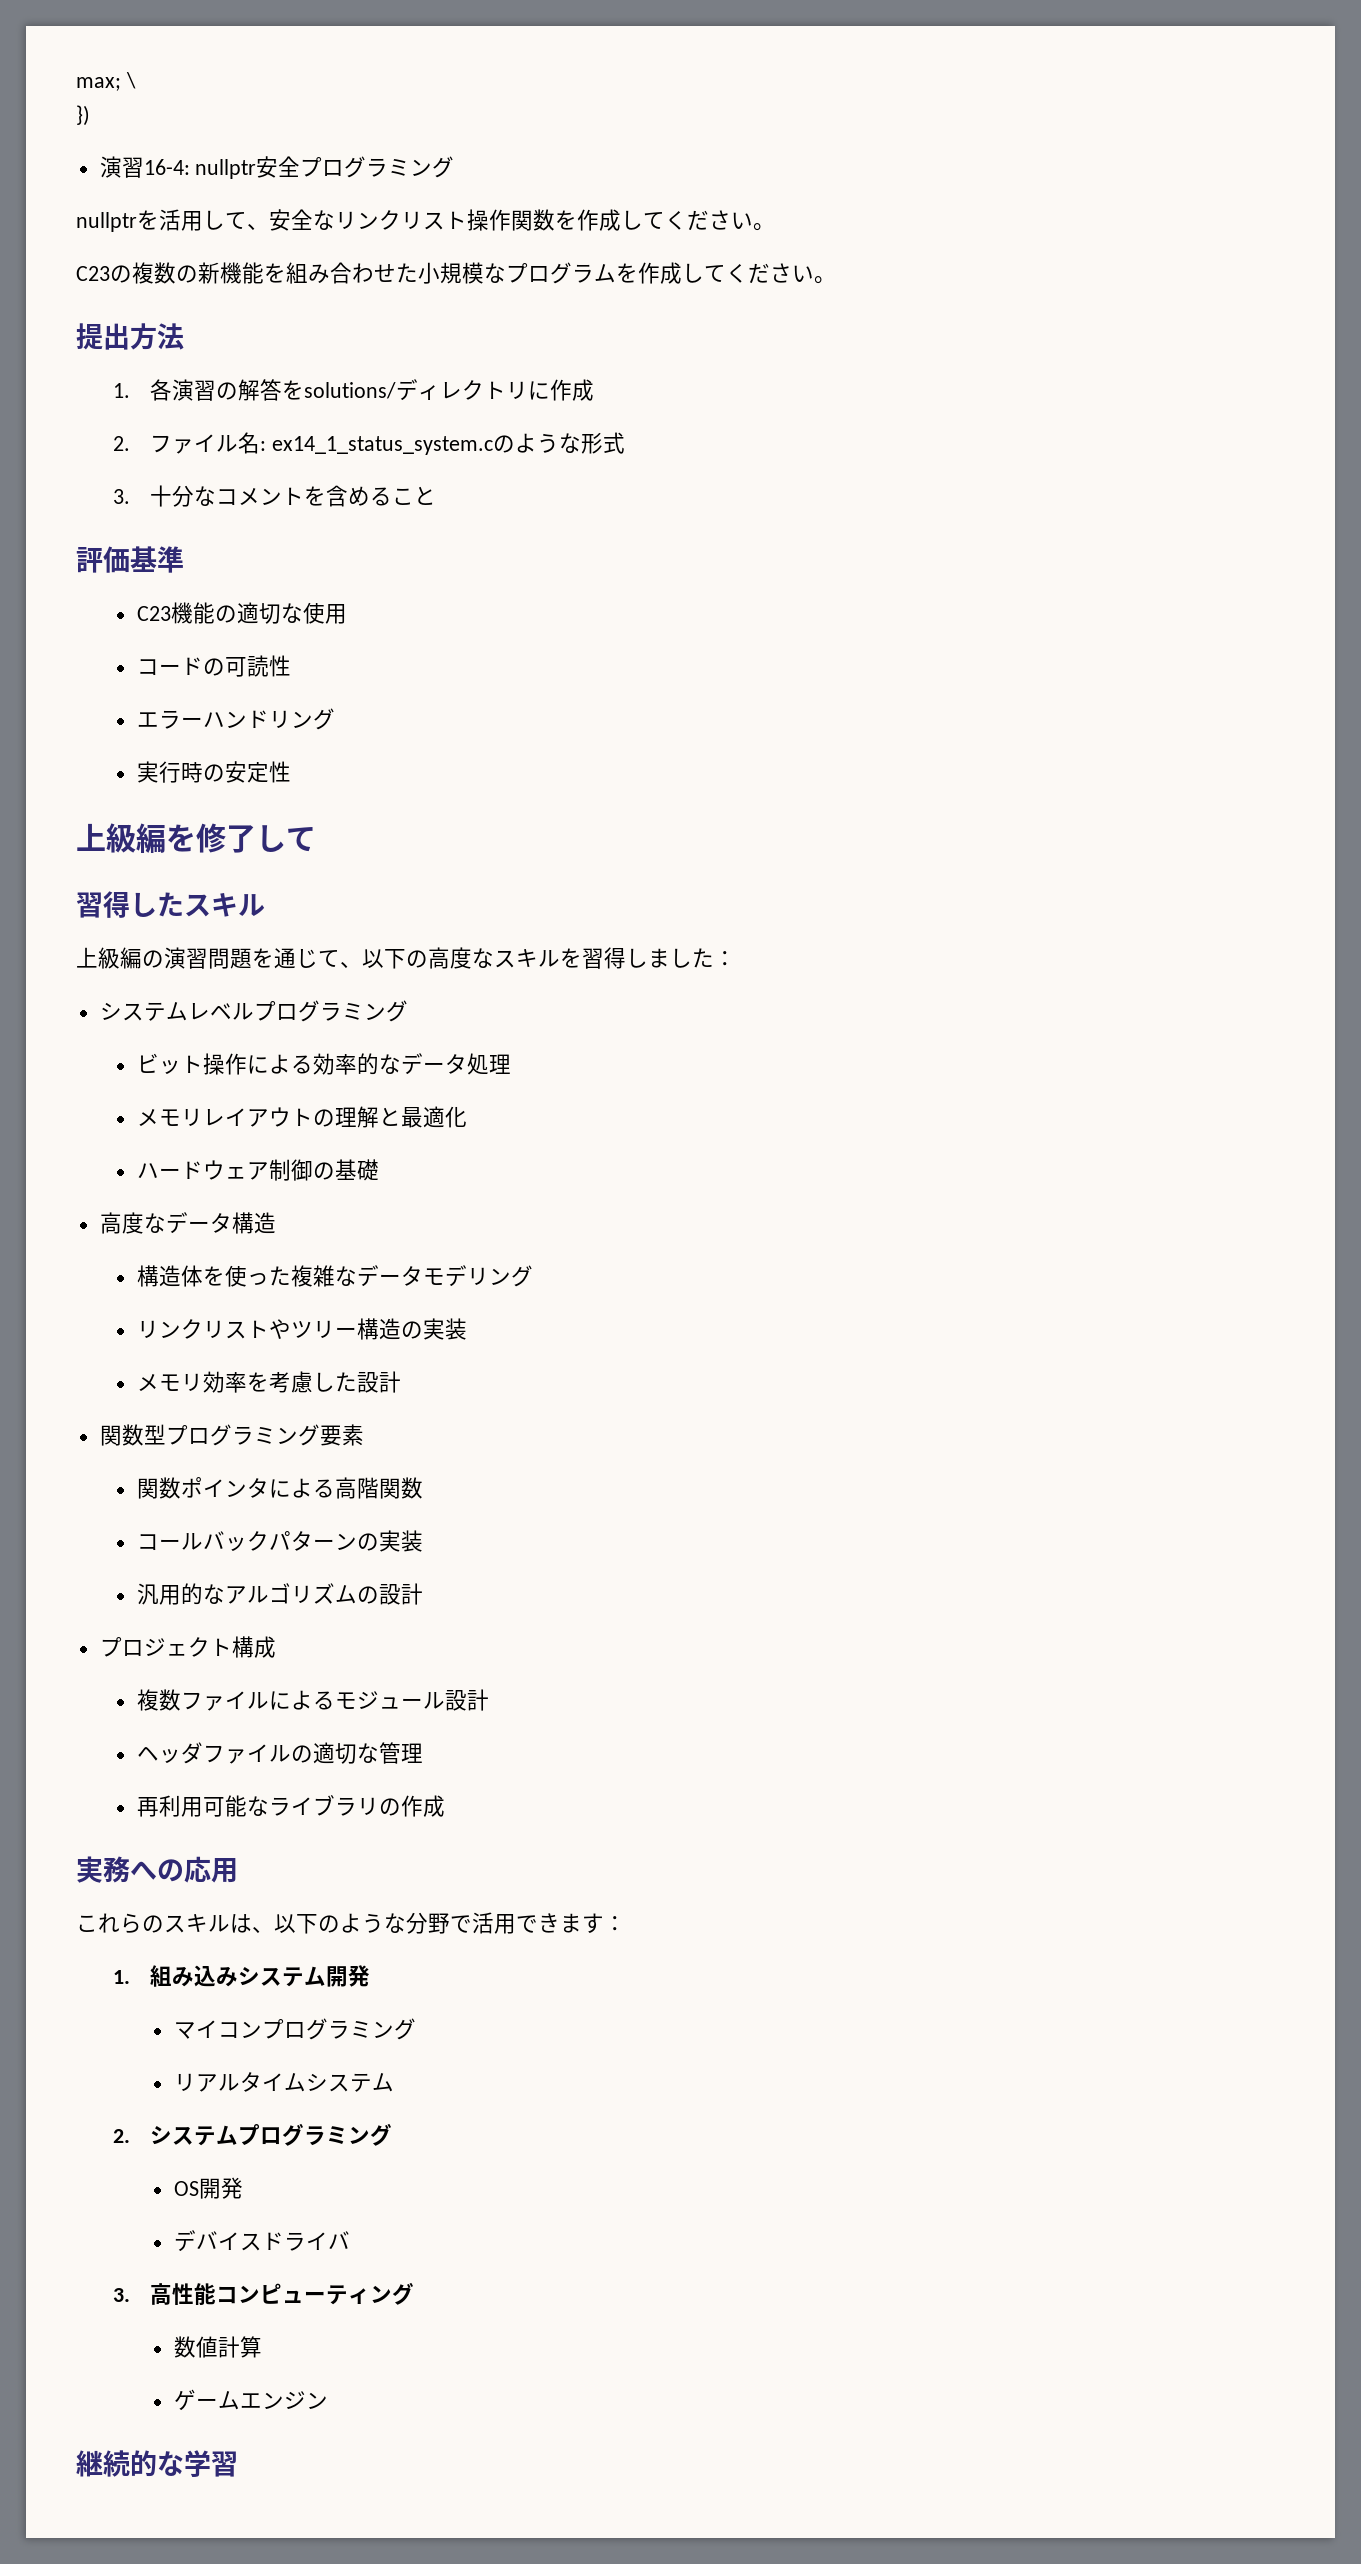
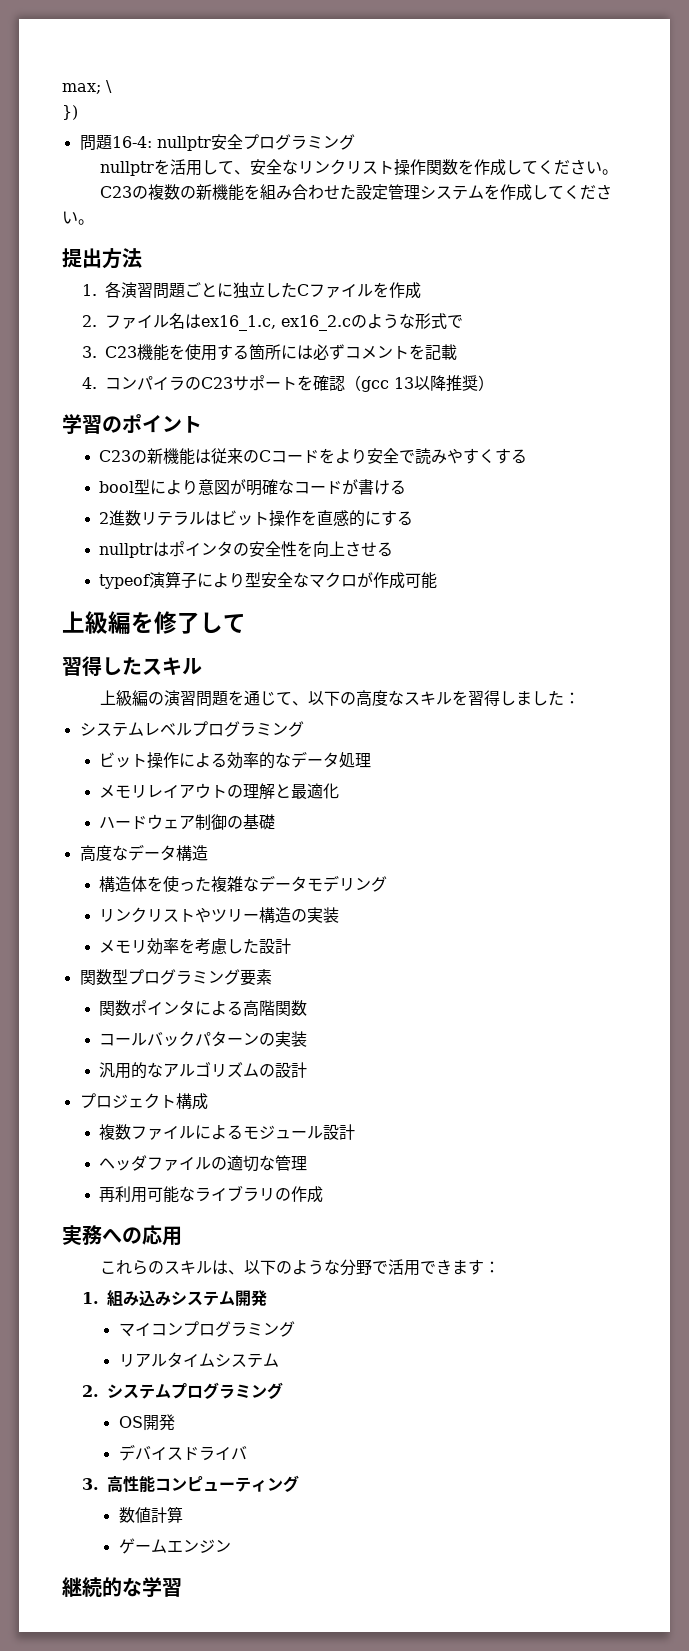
- 演習16-4: nullptr安全プログラミング
+ 問題16-4: nullptr安全プログラミング
- C23の複数の新機能を組み合わせた小規模なプログラムを作成してください。
+ C23の複数の新機能を組み合わせた設定管理システムを作成してください。
- 1.各演習の解答をsolutions/ディレクトリに作成
+ 1.各演習問題ごとに独立したCファイルを作成
- 2.ファイル名: ex14_1_status_system.cのような形式
- 3.十分なコメントを含めること
- 評価基準
- C23機能の適切な使用
- コードの可読性
- エラーハンドリング
- 実行時の安定性
+ 2.ファイル名はex16_1.c, ex16_2.cのような形式で
+ 3. C23機能を使用する箇所には必ずコメントを記載
+ 4.コンパイラのC23サポートを確認（gcc 13以降推奨）
+ 学習のポイント
+ C23の新機能は従来のCコードをより安全で読みやすくする
+ bool型により意図が明確なコードが書ける
+ 2進数リテラルはビット操作を直感的にする
+ nullptrはポインタの安全性を向上させる
+ typeof演算子により型安全なマクロが作成可能

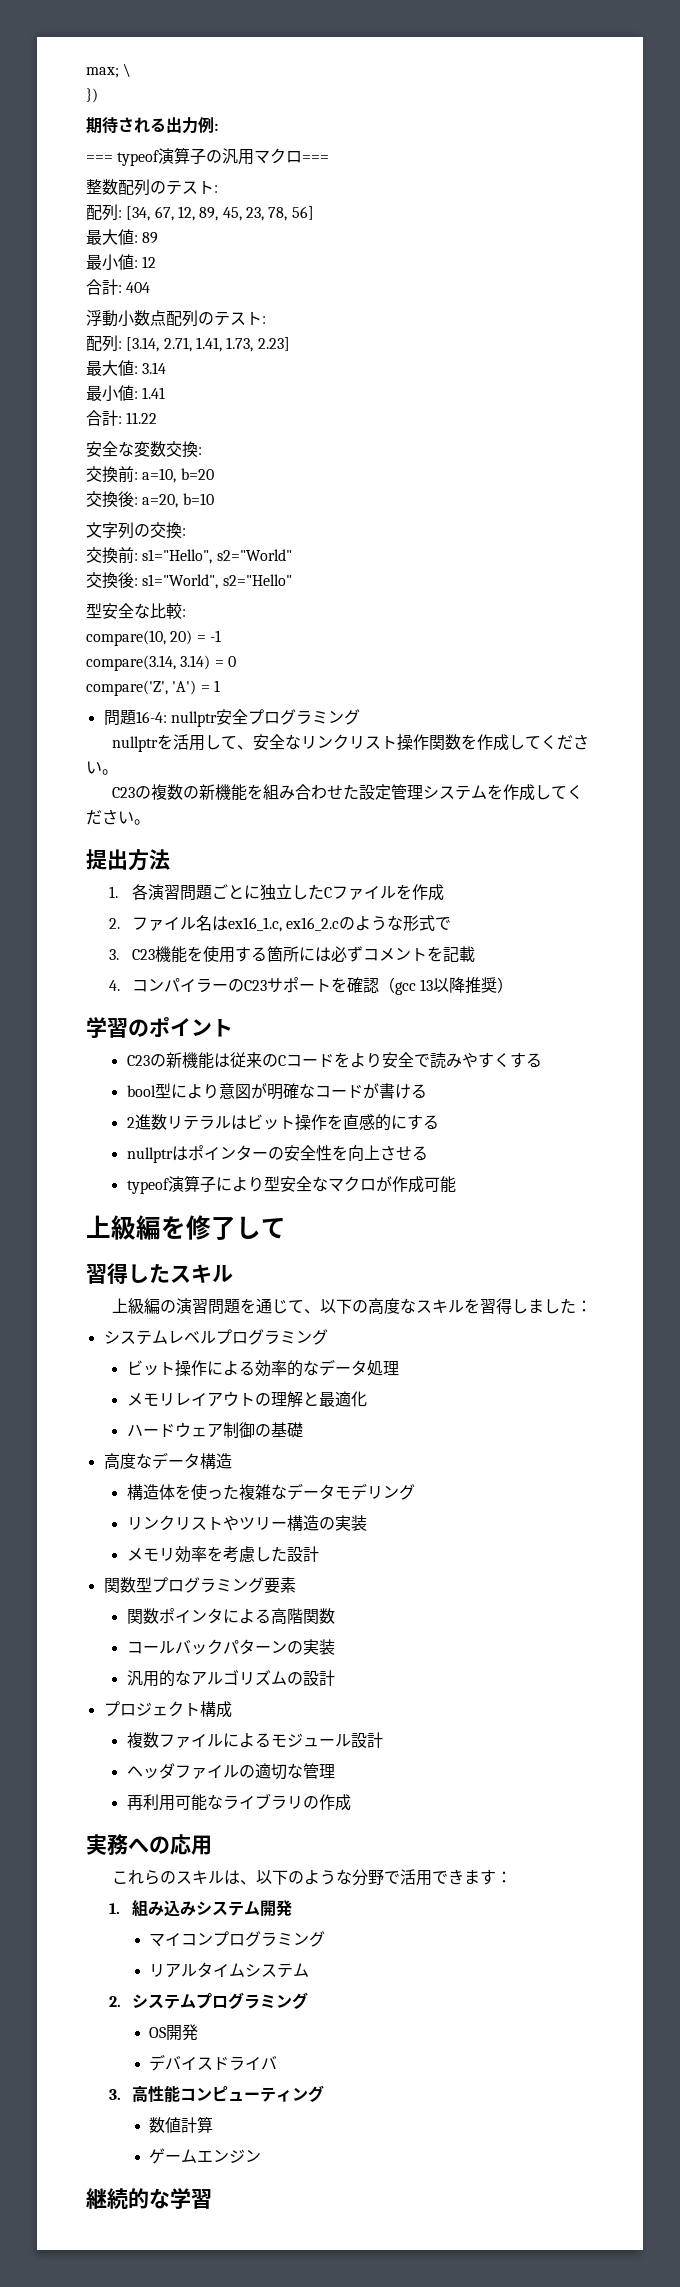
+ 期待される出力例:
+ === typeof演算子の汎用マクロ===
+ 整数配列のテスト:
+ 配列: [34, 67, 12, 89, 45, 23, 78, 56]
+ 最大値: 89
+ 最小値: 12
+ 合計: 404
+ 浮動小数点配列のテスト:
+ 配列: [3.14, 2.71, 1.41, 1.73, 2.23]
+ 最大値: 3.14
+ 最小値: 1.41
+ 合計: 11.22
+ 安全な変数交換:
+ 交換前: a=10, b=20
+ 交換後: a=20, b=10
+ 文字列の交換:
+ 交換前: s1="Hello", s2="World"
+ 交換後: s1="World", s2="Hello"
+ 型安全な比較:
+ compare(10, 20) = -1
+ compare(3.14, 3.14) = 0
+ compare('Z', 'A') = 1
- 4.コンパイラのC23サポートを確認（gcc 13以降推奨）
+ 4.コンパイラーのC23サポートを確認（gcc 13以降推奨）
- nullptrはポインタの安全性を向上させる
+ nullptrはポインターの安全性を向上させる

